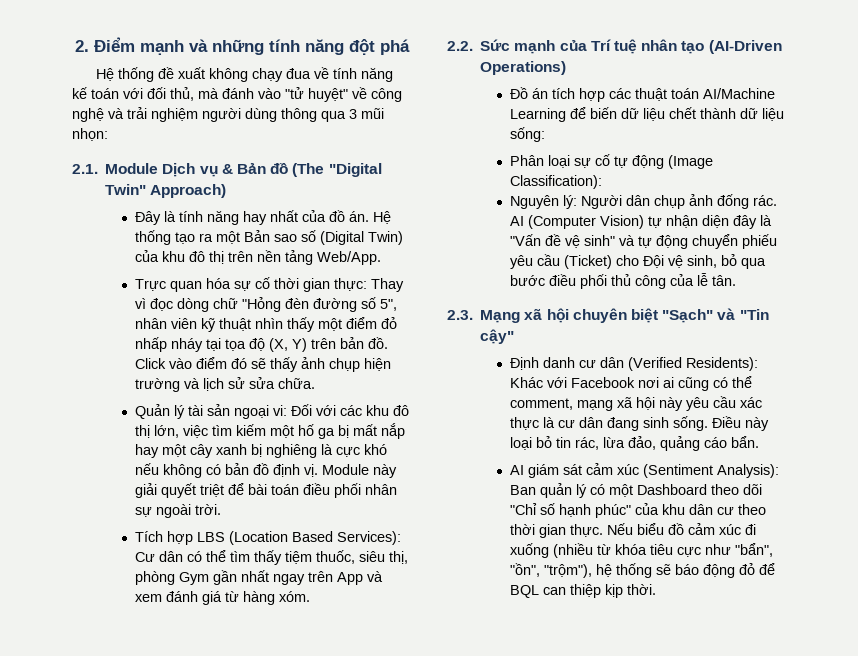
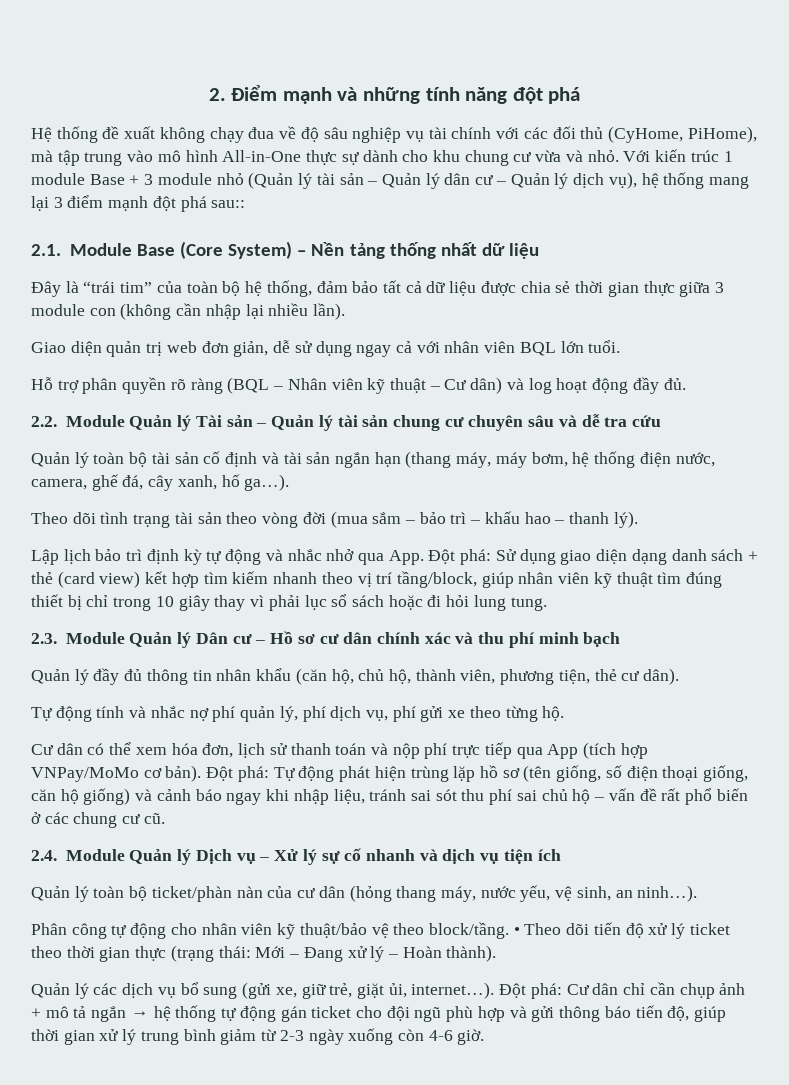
- Hệ thống đề xuất không chạy đua về tính năng kế toán với đối thủ, mà đánh vào "tử huyệt" về công nghệ và trải nghiệm người dùng thông qua 3 mũi nhọn:
- 2.1. Module Dịch vụ & Bản đồ (The "Digital Twin" Approach)
- Đây là tính năng hay nhất của đồ án. Hệ thống tạo ra một Bản sao số (Digital Twin) của khu đô thị trên nền tảng Web/App.
- Trực quan hóa sự cố thời gian thực: Thay vì đọc dòng chữ "Hỏng đèn đường số 5", nhân viên kỹ thuật nhìn thấy một điểm đỏ nhấp nháy tại tọa độ (X, Y) trên bản đồ. Click vào điểm đó sẽ thấy ảnh chụp hiện trường và lịch sử sửa chữa.
- Quản lý tài sản ngoại vi: Đối với các khu đô thị lớn, việc tìm kiếm một hố ga bị mất nắp hay một cây xanh bị nghiêng là cực khó nếu không có bản đồ định vị. Module này giải quyết triệt để bài toán điều phối nhân sự ngoài trời.
- Tích hợp LBS (Location Based Services): Cư dân có thể tìm thấy tiệm thuốc, siêu thị, phòng Gym gần nhất ngay trên App và xem đánh giá từ hàng xóm.
- 2.2. Sức mạnh của Trí tuệ nhân tạo (AI-Driven Operations)
- Đồ án tích hợp các thuật toán AI/Machine Learning để biến dữ liệu chết thành dữ liệu sống:
- Phân loại sự cố tự động (Image Classification):
- Nguyên lý: Người dân chụp ảnh đống rác. AI (Computer Vision) tự nhận diện đây là "Vấn đề vệ sinh" và tự động chuyển phiếu yêu cầu (Ticket) cho Đội vệ sinh, bỏ qua bước điều phối thủ công của lễ tân.
- 2.3. Mạng xã hội chuyên biệt "Sạch" và "Tin cậy"
- Định danh cư dân (Verified Residents): Khác với Facebook nơi ai cũng có thể comment, mạng xã hội này yêu cầu xác thực là cư dân đang sinh sống. Điều này loại bỏ tin rác, lừa đảo, quảng cáo bẩn.
- AI giám sát cảm xúc (Sentiment Analysis): Ban quản lý có một Dashboard theo dõi "Chỉ số hạnh phúc" của khu dân cư theo thời gian thực. Nếu biểu đồ cảm xúc đi xuống (nhiều từ khóa tiêu cực như "bẩn", "ồn", "trộm"), hệ thống sẽ báo động đỏ để BQL can thiệp kịp thời.
+ Hệ thống đề xuất không chạy đua về độ sâu nghiệp vụ tài chính với các đối thủ (CyHome, PiHome), mà tập trung vào mô hình All-in-One thực sự dành cho khu chung cư vừa và nhỏ. Với kiến trúc 1 module Base + 3 module nhỏ (Quản lý tài sản – Quản lý dân cư – Quản lý dịch vụ), hệ thống mang lại 3 điểm mạnh đột phá sau::
+ 2.1. Module Base (Core System) – Nền tảng thống nhất dữ liệu
+ Đây là “trái tim” của toàn bộ hệ thống, đảm bảo tất cả dữ liệu được chia sẻ thời gian thực giữa 3 module con (không cần nhập lại nhiều lần).
+ Giao diện quản trị web đơn giản, dễ sử dụng ngay cả với nhân viên BQL lớn tuổi.
+ Hỗ trợ phân quyền rõ ràng (BQL – Nhân viên kỹ thuật – Cư dân) và log hoạt động đầy đủ.
+ 2.2. Module Quản lý Tài sản – Quản lý tài sản chung cư chuyên sâu và dễ tra cứu
+ Quản lý toàn bộ tài sản cố định và tài sản ngắn hạn (thang máy, máy bơm, hệ thống điện nước, camera, ghế đá, cây xanh, hố ga…).
+ Theo dõi tình trạng tài sản theo vòng đời (mua sắm – bảo trì – khấu hao – thanh lý).
+ Lập lịch bảo trì định kỳ tự động và nhắc nhở qua App. Đột phá: Sử dụng giao diện dạng danh sách + thẻ (card view) kết hợp tìm kiếm nhanh theo vị trí tầng/block, giúp nhân viên kỹ thuật tìm đúng thiết bị chỉ trong 10 giây thay vì phải lục sổ sách hoặc đi hỏi lung tung.
+ 2.3. Module Quản lý Dân cư – Hồ sơ cư dân chính xác và thu phí minh bạch
+ Quản lý đầy đủ thông tin nhân khẩu (căn hộ, chủ hộ, thành viên, phương tiện, thẻ cư dân).
+ Tự động tính và nhắc nợ phí quản lý, phí dịch vụ, phí gửi xe theo từng hộ.
+ Cư dân có thể xem hóa đơn, lịch sử thanh toán và nộp phí trực tiếp qua App (tích hợp VNPay/MoMo cơ bản). Đột phá: Tự động phát hiện trùng lặp hồ sơ (tên giống, số điện thoại giống, căn hộ giống) và cảnh báo ngay khi nhập liệu, tránh sai sót thu phí sai chủ hộ – vấn đề rất phổ biến ở các chung cư cũ.
+ 2.4. Module Quản lý Dịch vụ – Xử lý sự cố nhanh và dịch vụ tiện ích
+ Quản lý toàn bộ ticket/phàn nàn của cư dân (hỏng thang máy, nước yếu, vệ sinh, an ninh…).
+ Phân công tự động cho nhân viên kỹ thuật/bảo vệ theo block/tầng. • Theo dõi tiến độ xử lý ticket theo thời gian thực (trạng thái: Mới – Đang xử lý – Hoàn thành).
+ Quản lý các dịch vụ bổ sung (gửi xe, giữ trẻ, giặt ủi, internet…). Đột phá: Cư dân chỉ cần chụp ảnh + mô tả ngắn → hệ thống tự động gán ticket cho đội ngũ phù hợp và gửi thông báo tiến độ, giúp thời gian xử lý trung bình giảm từ 2-3 ngày xuống còn 4-6 giờ.

